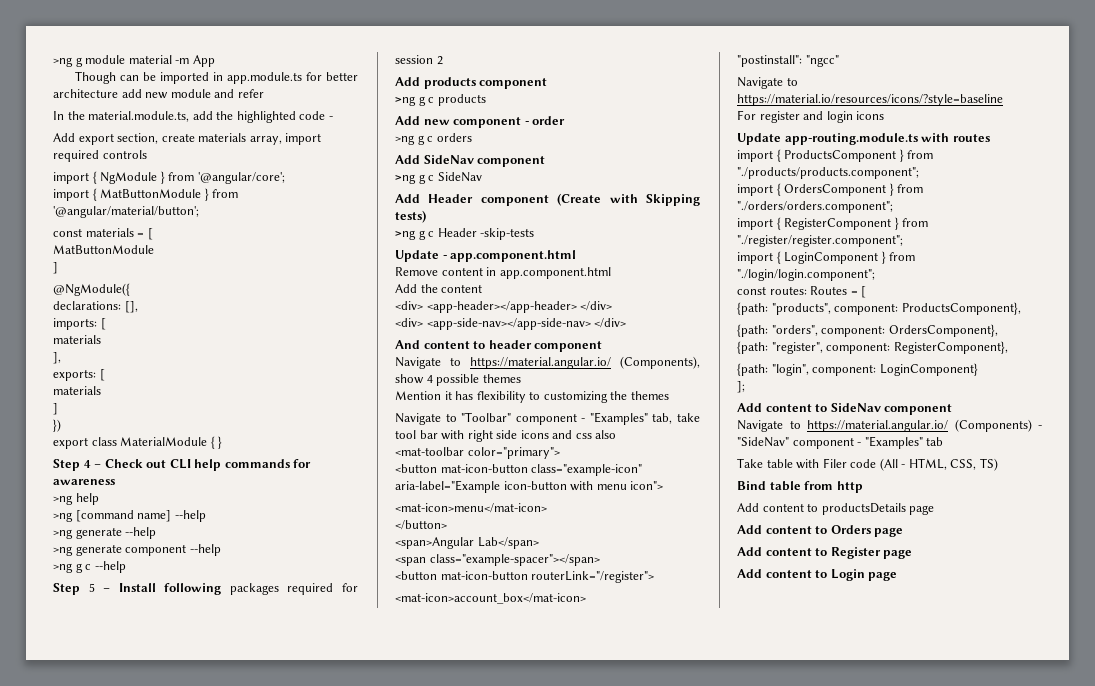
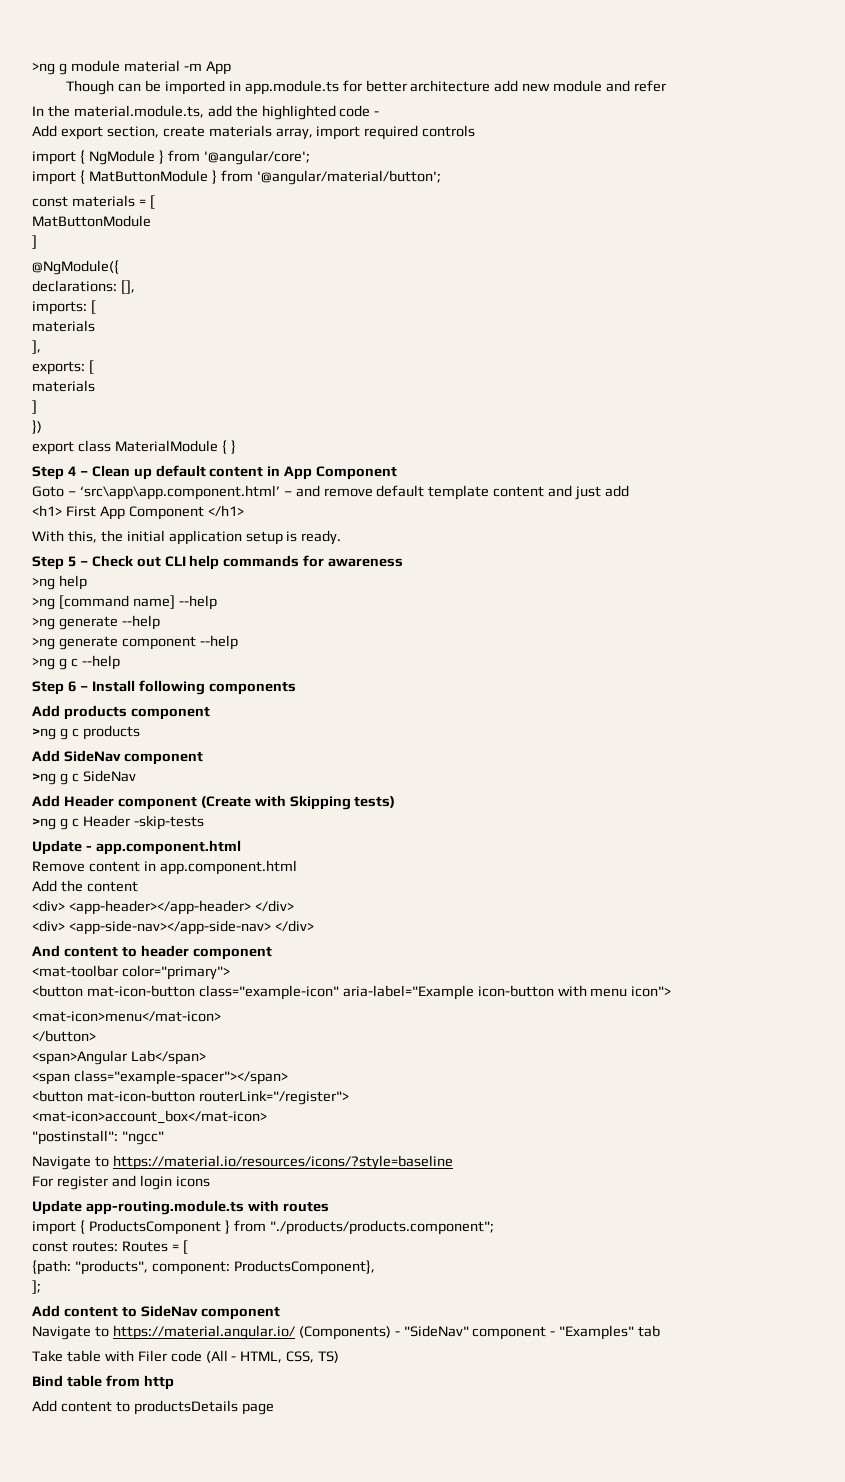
- Step 4 – Check out CLI help commands for awareness
+ Step 4 – Clean up default content in App Component
+ Goto – ‘src\app\app.component.html’ – and remove default template content and just add
+ <h1> First App Component </h1>
+ With this, the initial application setup is ready.
+ Step 5 – Check out CLI help commands for awareness
- Step 5 – Install following packages required for session 2
+ Step 6 – Install following components
- Add new component - order
- >ng g c orders
- Navigate to https://material.angular.io/ (Components), show 4 possible themes
- Mention it has flexibility to customizing the themes
- Navigate to "Toolbar" component - "Examples" tab, take tool bar with right side icons and css also
- import { OrdersComponent } from "./orders/orders.component";
- import { RegisterComponent } from "./register/register.component";
- import { LoginComponent } from "./login/login.component";
- {path: "orders", component: OrdersComponent},
- {path: "register", component: RegisterComponent},
- {path: "login", component: LoginComponent}
- Add content to Orders page
- Add content to Register page
- Add content to Login page

